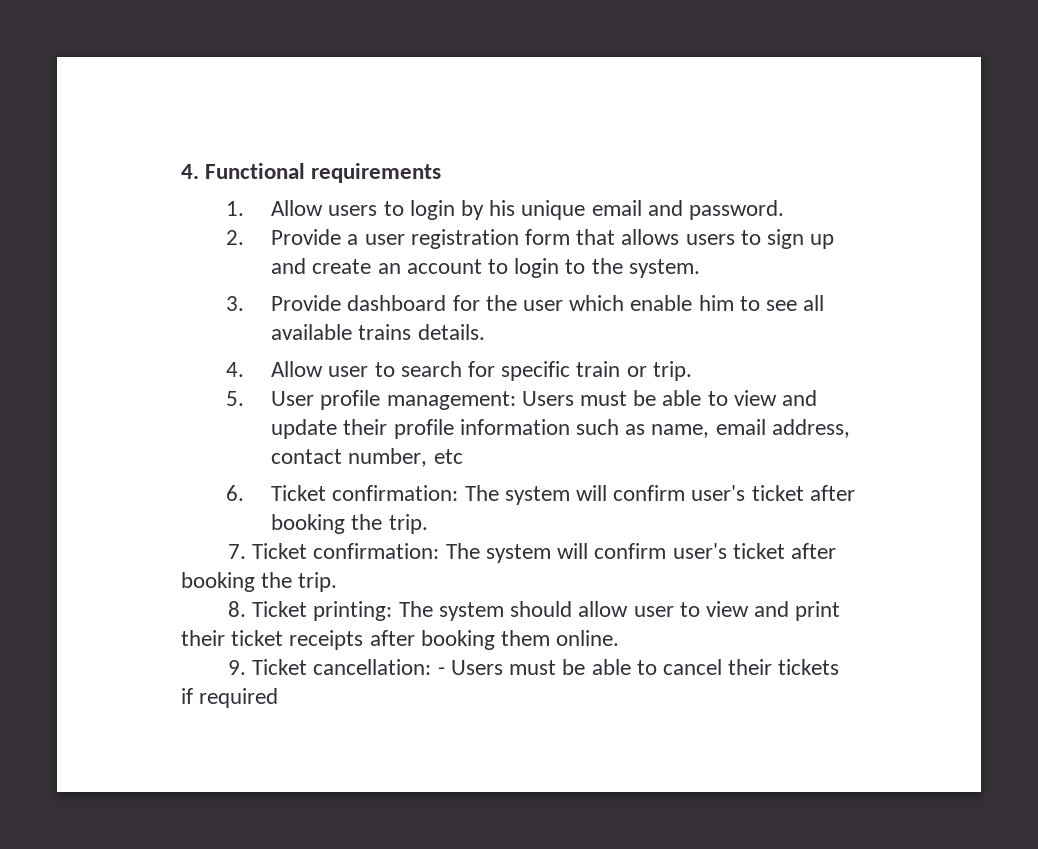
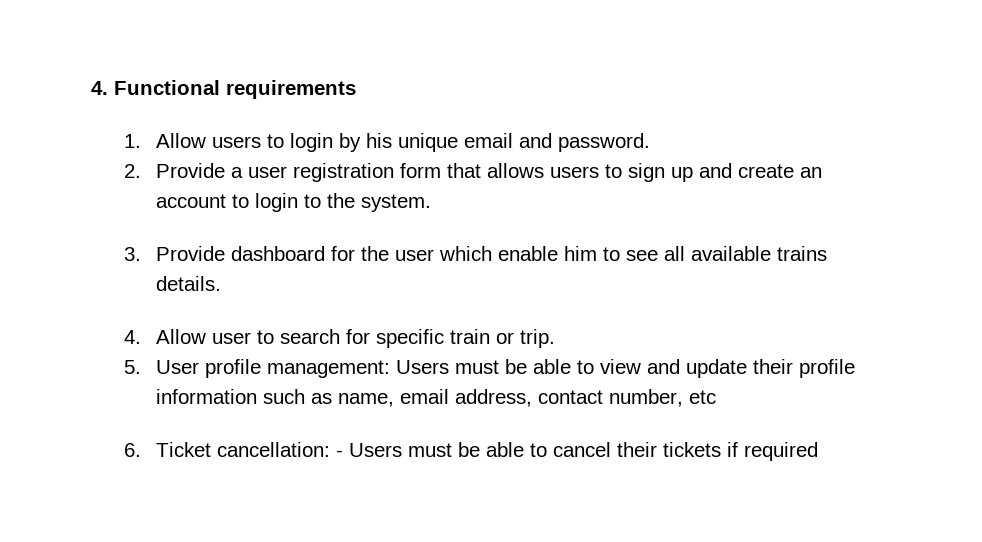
- 6. Ticket confirmation: The system will confirm user's ticket after booking the trip.
- 7. Ticket confirmation: The system will confirm user's ticket after booking the trip.
- 8. Ticket printing: The system should allow user to view and print their ticket receipts after booking them online.
- 9. Ticket cancellation: - Users must be able to cancel their tickets if required
+ 6. Ticket cancellation: - Users must be able to cancel their tickets if required

